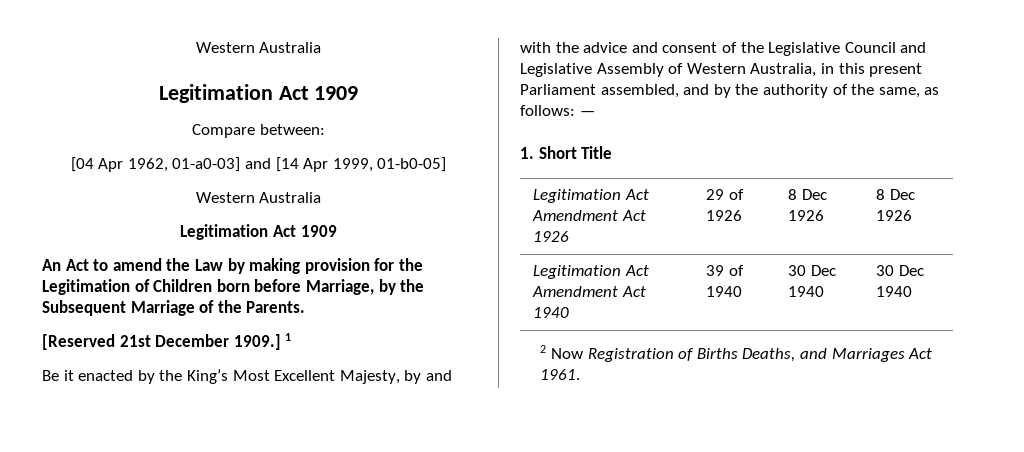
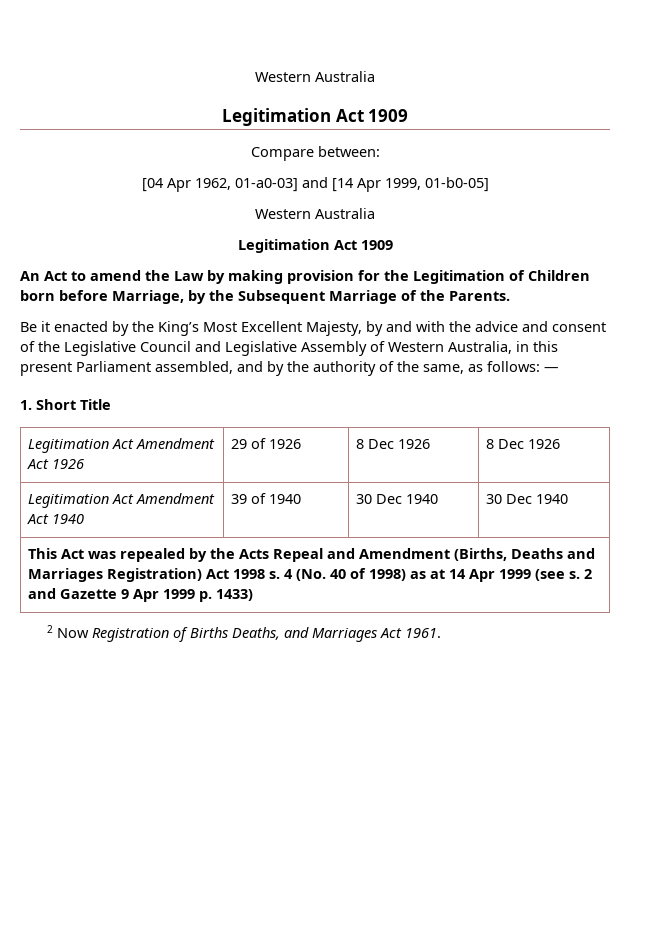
- [Reserved 21st December 1909.] 1
+ This Act was repealed by the Acts Repeal and Amendment (Births, Deaths and Marriages Registration) Act 1998 s. 4 (No. 40 of 1998) as at 14 Apr 1999 (see s. 2 and Gazette 9 Apr 1999 p. 1433)

